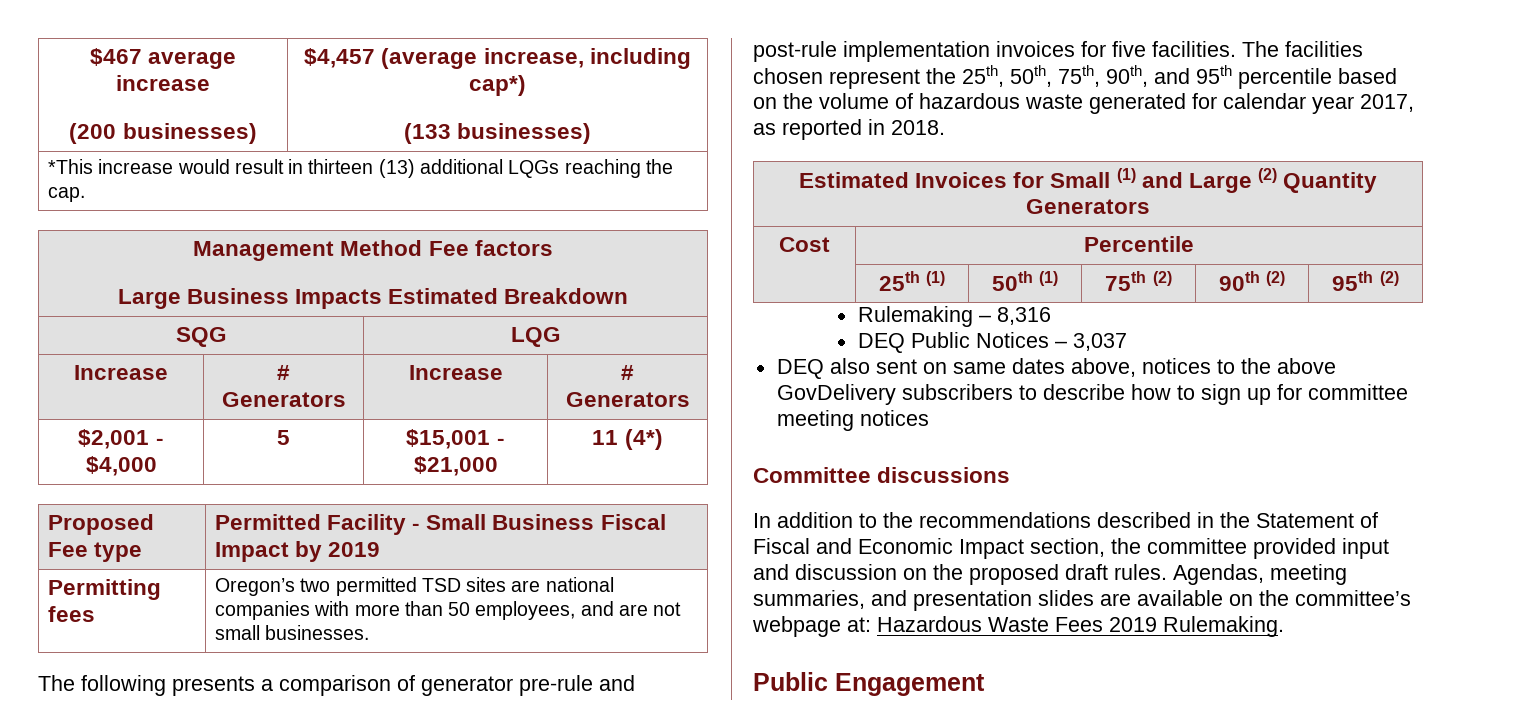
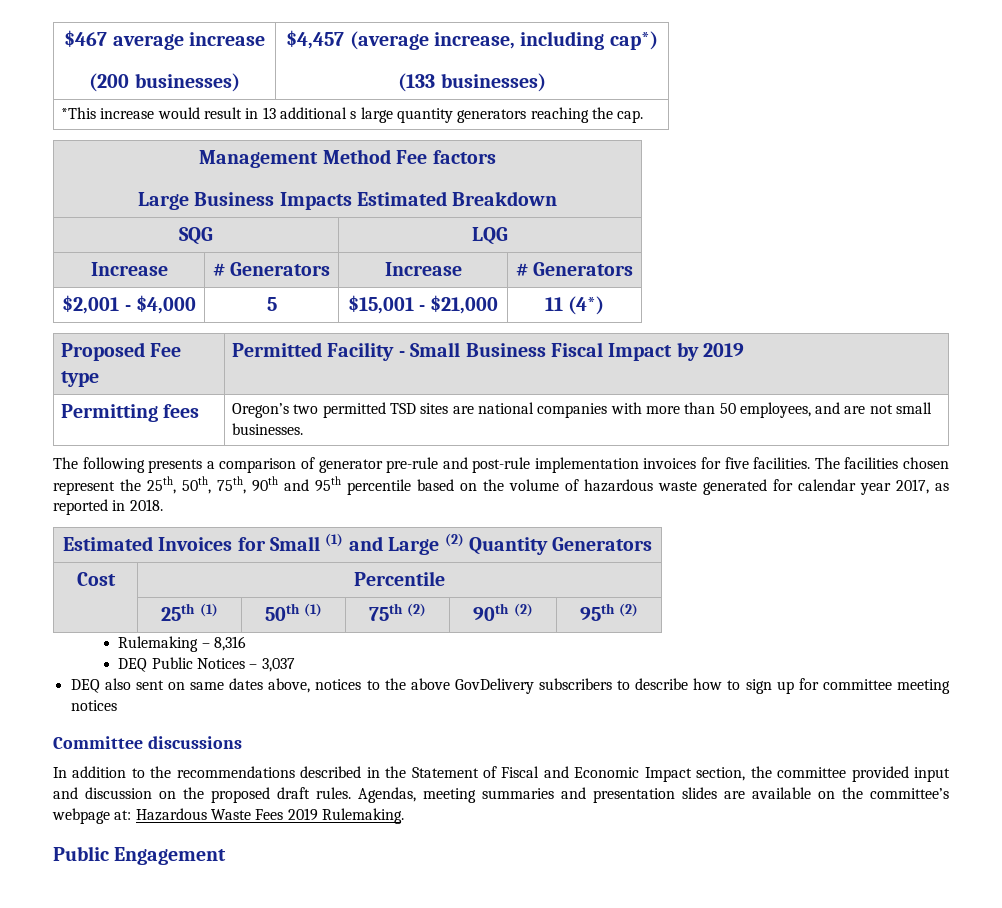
- *This increase would result in thirteen (13) additional LQGs reaching the cap.
+ *This increase would result in 13 additional s large quantity generators reaching the cap.
- The facilities chosen represent the 25th, 50th, 75th, 90th, and 95th percentile based on the volume of hazardous waste generated for calendar year 2017, as reported in 2018.
+ The facilities chosen represent the 25th, 50th, 75th, 90th and 95th percentile based on the volume of hazardous waste generated for calendar year 2017, as reported in 2018.
- Agendas, meeting summaries, and presentation slides are available on the committee’s webpage at: Hazardous Waste Fees 2019 Rulemaking.
+ Agendas, meeting summaries and presentation slides are available on the committee’s webpage at: Hazardous Waste Fees 2019 Rulemaking.

